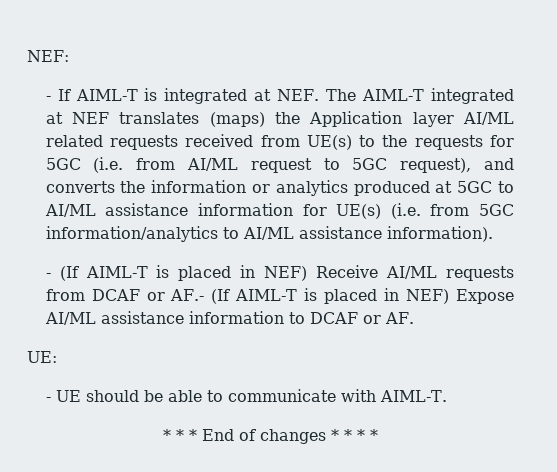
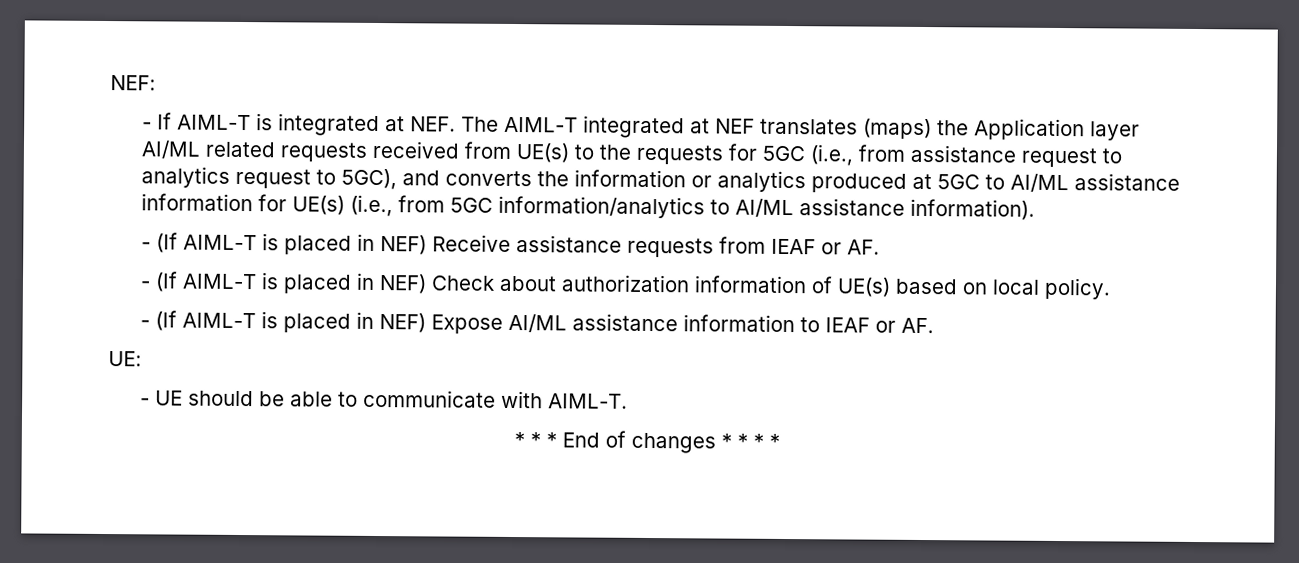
- - If AIML-T is integrated at NEF. The AIML-T integrated at NEF translates (maps) the Application layer AI/ML related requests received from UE(s) to the requests for 5GC (i.e. from AI/ML request to 5GC request), and converts the information or analytics produced at 5GC to AI/ML assistance information for UE(s) (i.e. from 5GC information/analytics to AI/ML assistance information).
+ - If AIML-T is integrated at NEF. The AIML-T integrated at NEF translates (maps) the Application layer AI/ML related requests received from UE(s) to the requests for 5GC (i.e., from assistance request to analytics request to 5GC), and converts the information or analytics produced at 5GC to AI/ML assistance information for UE(s) (i.e., from 5GC information/analytics to AI/ML assistance information).
- - (If AIML-T is placed in NEF) Receive AI/ML requests from DCAF or AF.- (If AIML-T is placed in NEF) Expose AI/ML assistance information to DCAF or AF.
+ - (If AIML-T is placed in NEF) Receive assistance requests from IEAF or AF.
+ - (If AIML-T is placed in NEF) Check about authorization information of UE(s) based on local policy.
+ - (If AIML-T is placed in NEF) Expose AI/ML assistance information to IEAF or AF.

